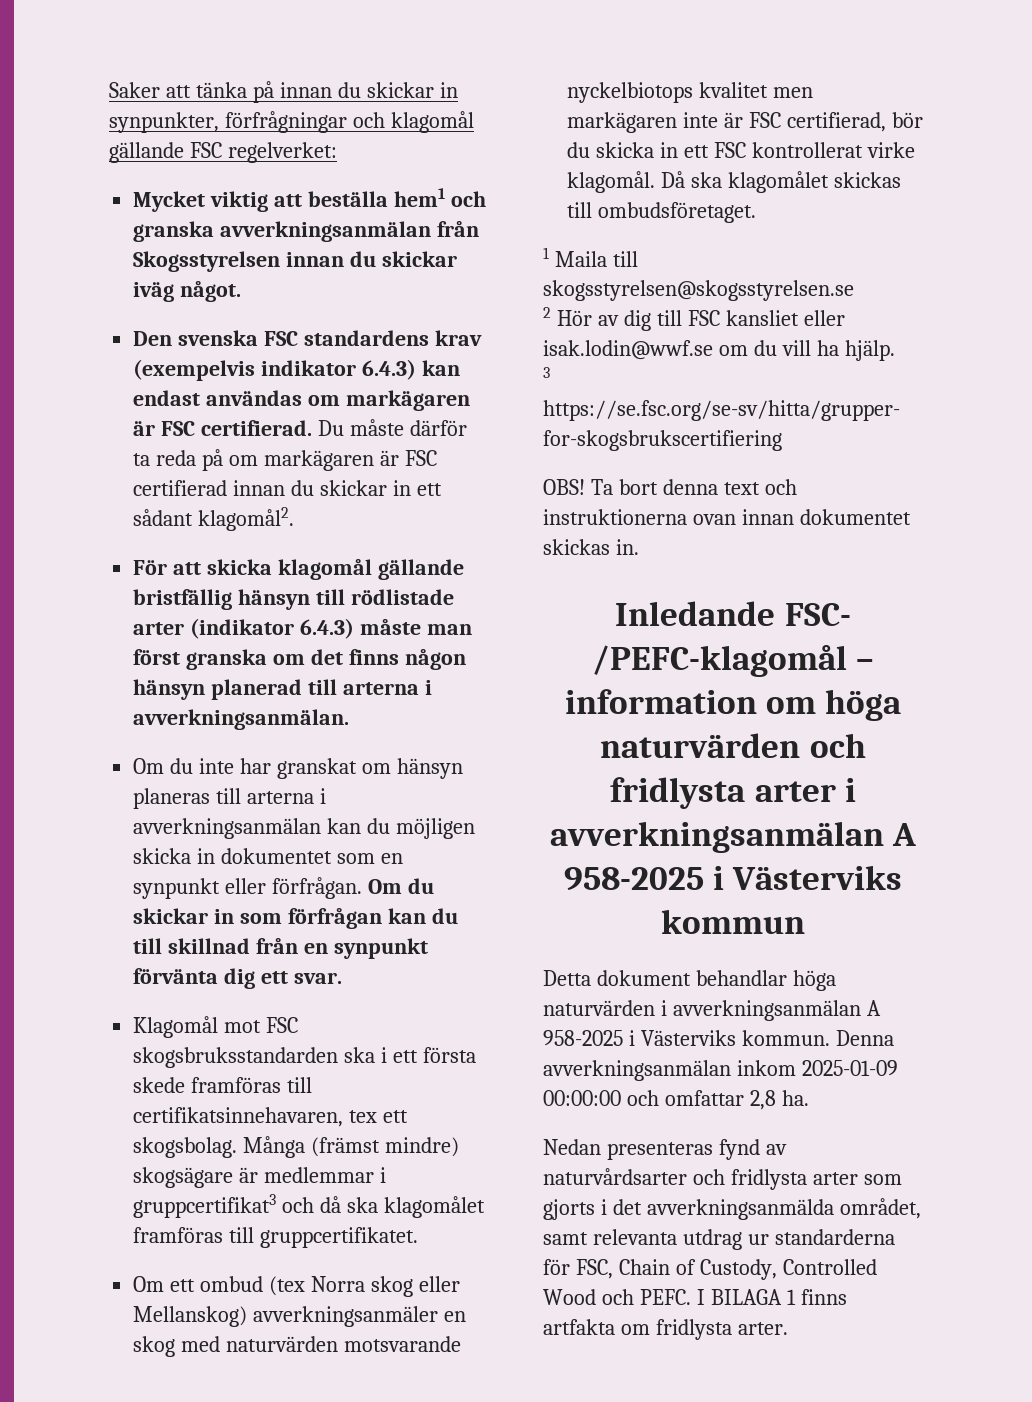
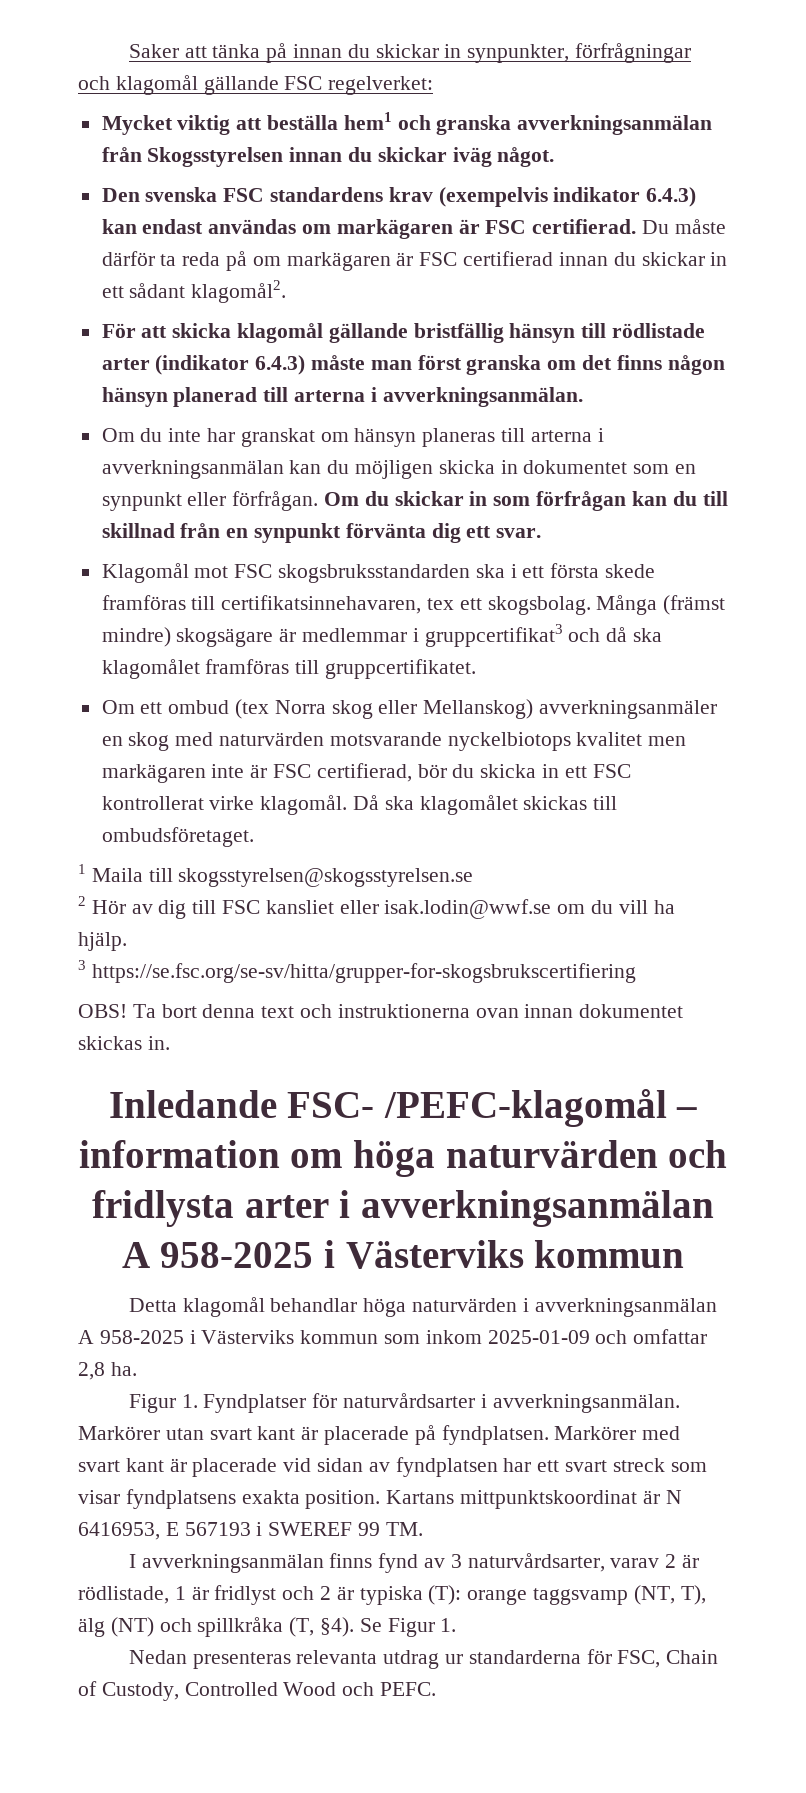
- Detta dokument behandlar höga naturvärden i avverkningsanmälan A 958-2025 i Västerviks kommun. Denna avverkningsanmälan inkom 2025-01-09 00:00:00 och omfattar 2,8 ha.
+ Detta klagomål behandlar höga naturvärden i avverkningsanmälan A 958-2025 i Västerviks kommun som inkom 2025-01-09 och omfattar 2,8 ha.
- Nedan presenteras fynd av naturvårdsarter och fridlysta arter som gjorts i det avverkningsanmälda området, samt relevanta utdrag ur standarderna för FSC, Chain of Custody, Controlled Wood och PEFC. I BILAGA 1 finns artfakta om fridlysta arter.
+ Figur 1. Fyndplatser för naturvårdsarter i avverkningsanmälan. Markörer utan svart kant är placerade på fyndplatsen. Markörer med svart kant är placerade vid sidan av fyndplatsen har ett svart streck som visar fyndplatsens exakta position. Kartans mittpunktskoordinat är N 6416953, E 567193 i SWEREF 99 TM.
+ I avverkningsanmälan finns fynd av 3 naturvårdsarter, varav 2 är rödlistade, 1 är fridlyst och 2 är typiska (T): orange taggsvamp (NT, T), älg (NT) och spillkråka (T, §4). Se Figur 1.
+ Nedan presenteras relevanta utdrag ur standarderna för FSC, Chain of Custody, Controlled Wood och PEFC.

